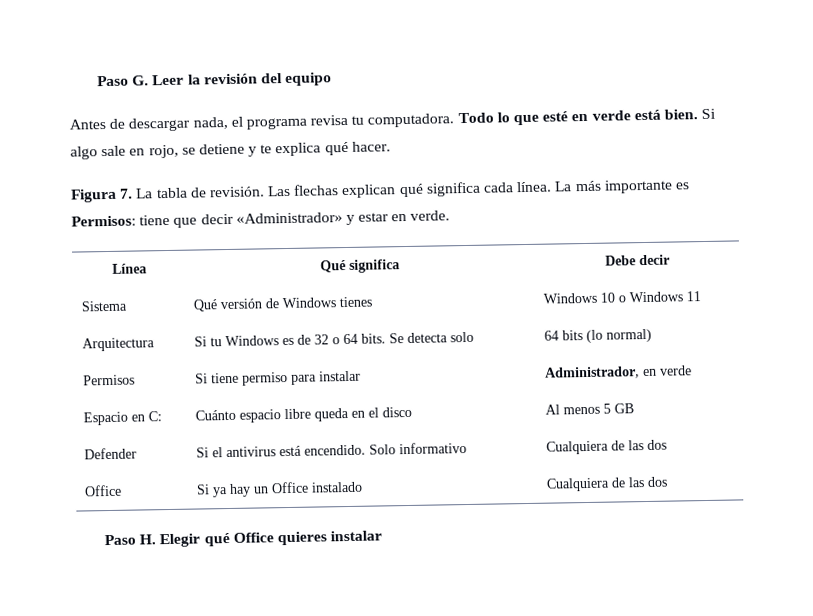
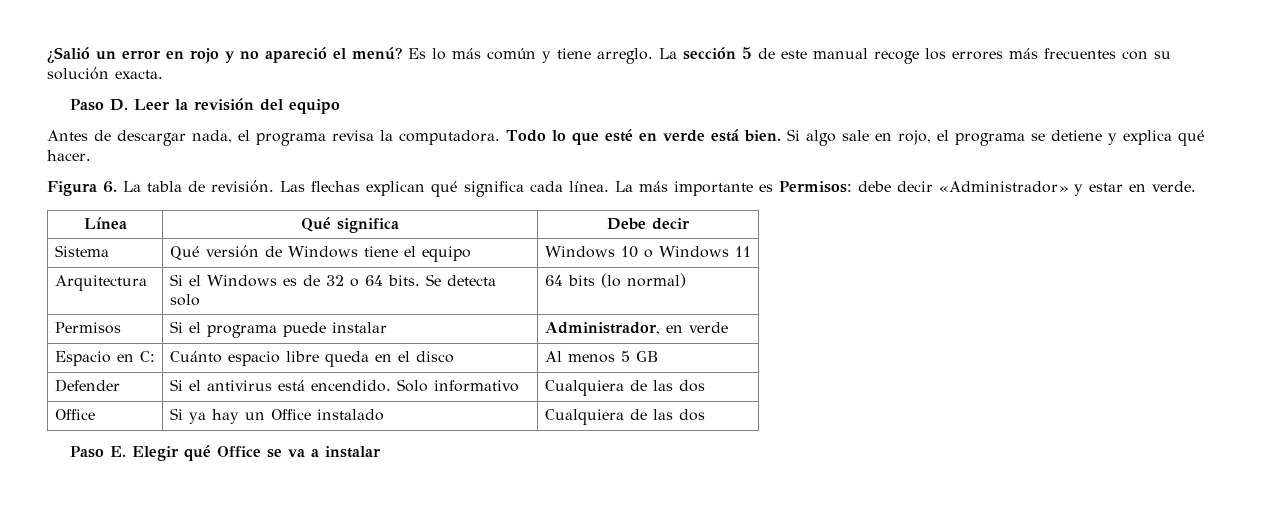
- Paso G. Leer la revisión del equipo
+ ¿Salió un error en rojo y no apareció el menú? Es lo más común y tiene arreglo. La sección 5 de este manual recoge los errores más frecuentes con su solución exacta.
+ Paso D. Leer la revisión del equipo
- Antes de descargar nada, el programa revisa tu computadora.
+ Antes de descargar nada, el programa revisa la computadora.
- Si algo sale en rojo, se detiene y te explica qué hacer.
+ Si algo sale en rojo, el programa se detiene y explica qué hacer.
- Figura 7. La tabla de revisión.
+ Figura 6. La tabla de revisión.
- La más importante es Permisos: tiene que decir «Administrador» y estar en verde.
+ La más importante es Permisos: debe decir «Administrador» y estar en verde.
- Sistema | Qué versión de Windows tienes | Windows 10 o Windows 11
+ Sistema | Qué versión de Windows tiene el equipo | Windows 10 o Windows 11
- Arquitectura | Si tu Windows es de 32 o 64 bits. Se detecta solo | 64 bits (lo normal)
+ Arquitectura | Si el Windows es de 32 o 64 bits. Se detecta solo | 64 bits (lo normal)
- Permisos | Si tiene permiso para instalar | Administrador, en verde
+ Permisos | Si el programa puede instalar | Administrador, en verde
- Paso H. Elegir qué Office quieres instalar
+ Paso E. Elegir qué Office se va a instalar

